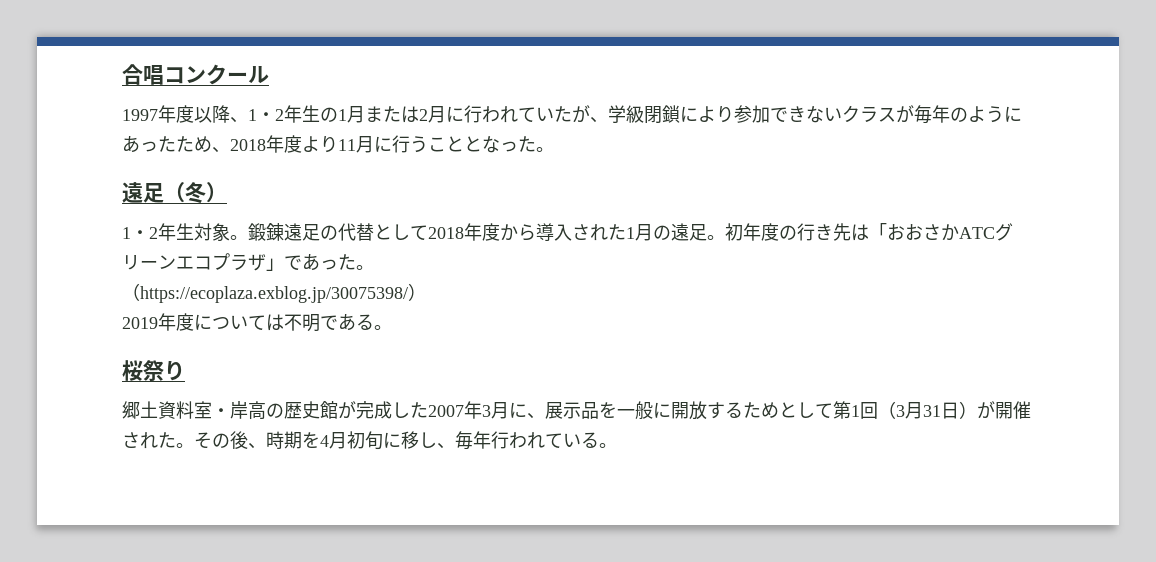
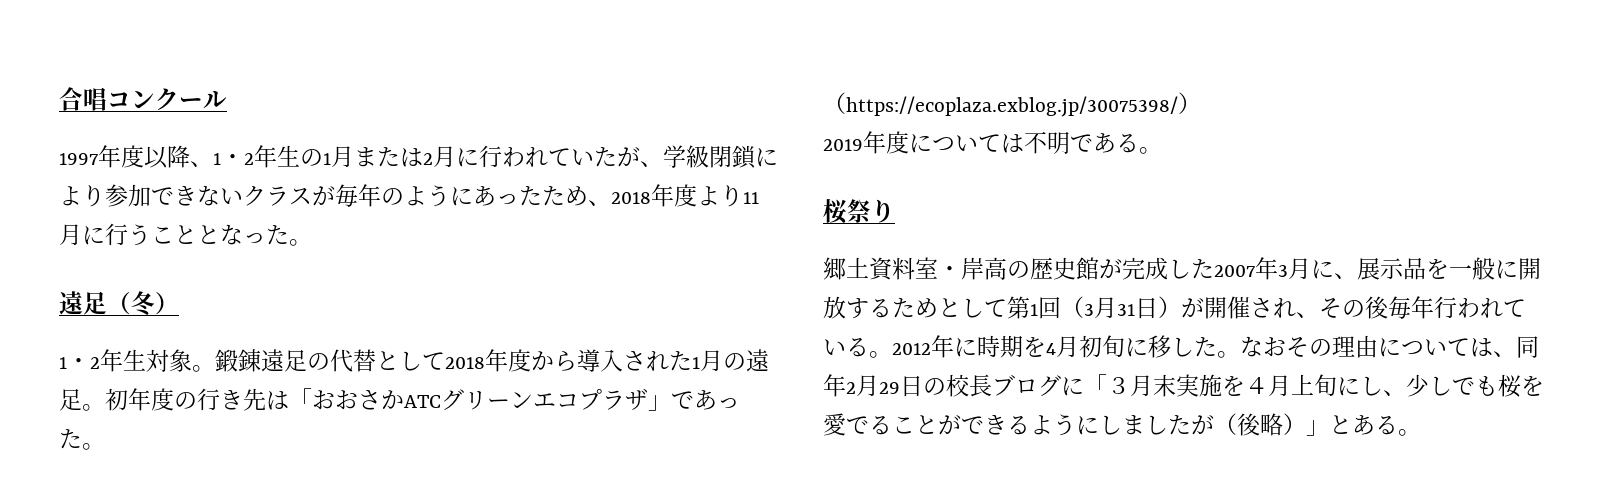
- 郷土資料室・岸高の歴史館が完成した2007年3月に、展示品を一般に開放するためとして第1回（3月31日）が開催された。その後、時期を4月初旬に移し、毎年行われている。
+ 郷土資料室・岸高の歴史館が完成した2007年3月に、展示品を一般に開放するためとして第1回（3月31日）が開催され、その後毎年行われている。2012年に時期を4月初旬に移した。なおその理由については、同年2月29日の校長ブログに「３月末実施を４月上旬にし、少しでも桜を愛でることができるようにしましたが（後略）」とある。

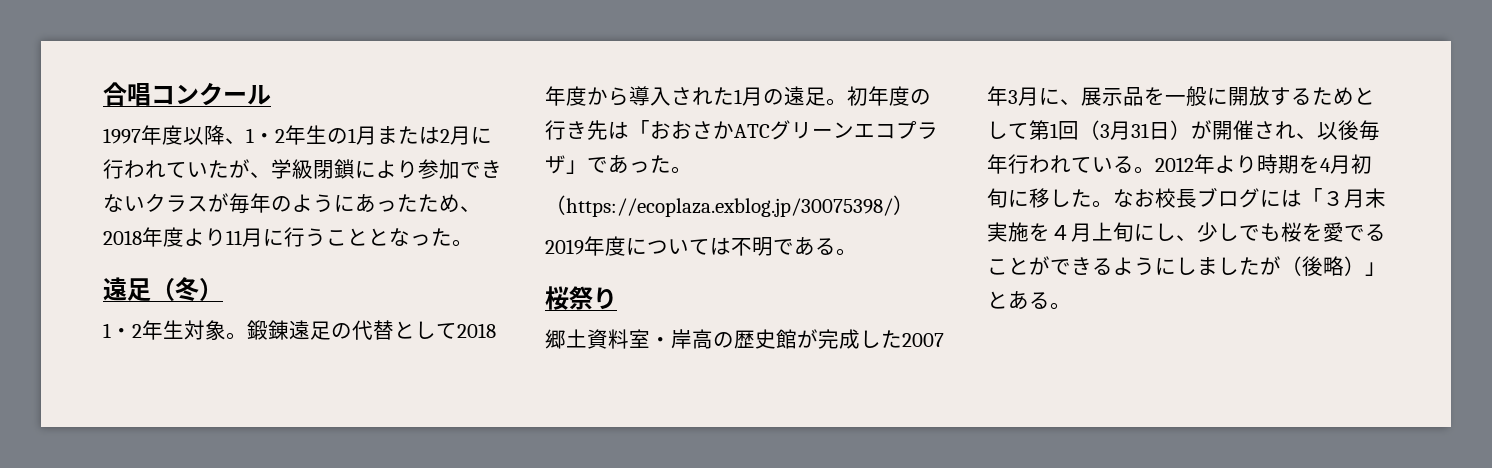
- 郷土資料室・岸高の歴史館が完成した2007年3月に、展示品を一般に開放するためとして第1回（3月31日）が開催され、その後毎年行われている。
+ 郷土資料室・岸高の歴史館が完成した2007年3月に、展示品を一般に開放するためとして第1回（3月31日）が開催され、以後毎年行われている。
- 2012年に時期を4月初旬に移した。
+ 2012年より時期を4月初旬に移した。
- なおその理由については、同年2月29日の校長ブログに「３月末実施を４月上旬にし、少しでも桜を愛でることができるようにしましたが（後略）」とある。
+ なお校長ブログには「３月末実施を４月上旬にし、少しでも桜を愛でることができるようにしましたが（後略）」とある。

